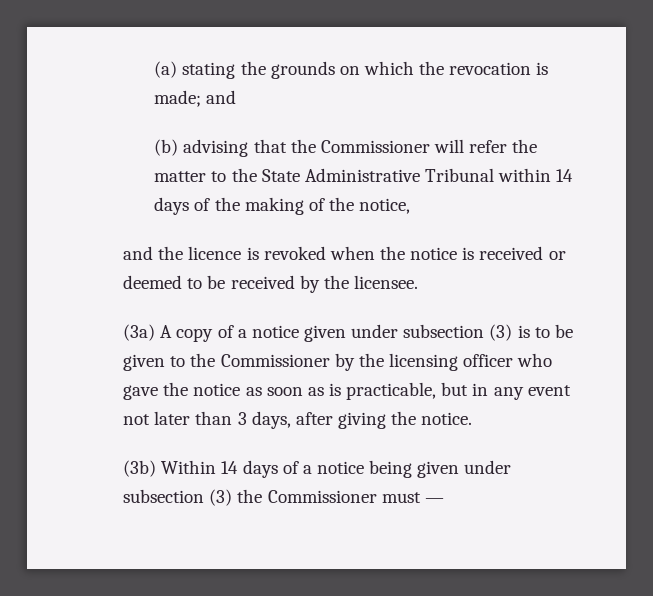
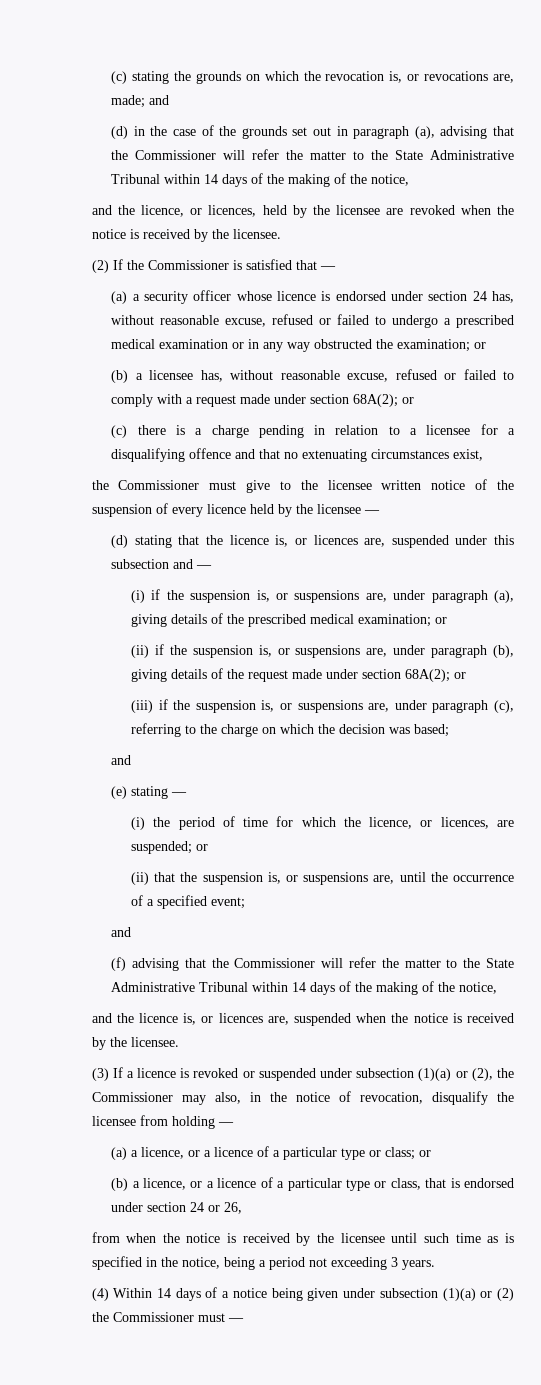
- (a) stating the grounds on which the revocation is made; and
- (b) advising that the Commissioner will refer the matter to the State Administrative Tribunal within 14 days of the making of the notice,
+ (c) stating the grounds on which the revocation is, or revocations are, made; and
+ (d) in the case of the grounds set out in paragraph (a), advising that the Commissioner will refer the matter to the State Administrative Tribunal within 14 days of the making of the notice,
+ and the licence, or licences, held by the licensee are revoked when the notice is received by the licensee.
+ (2) If the Commissioner is satisfied that —
+ (a) a security officer whose licence is endorsed under section 24 has, without reasonable excuse, refused or failed to undergo a prescribed medical examination or in any way obstructed the examination; or
+ (b) a licensee has, without reasonable excuse, refused or failed to comply with a request made under section 68A(2); or
+ (c) there is a charge pending in relation to a licensee for a disqualifying offence and that no extenuating circumstances exist,
+ the Commissioner must give to the licensee written notice of the suspension of every licence held by the licensee —
+ (d) stating that the licence is, or licences are, suspended under this subsection and —
+ (i) if the suspension is, or suspensions are, under paragraph (a), giving details of the prescribed medical examination; or
+ (ii) if the suspension is, or suspensions are, under paragraph (b), giving details of the request made under section 68A(2); or
+ (iii) if the suspension is, or suspensions are, under paragraph (c), referring to the charge on which the decision was based;
+ and
+ (e) stating —
+ (i) the period of time for which the licence, or licences, are suspended; or
+ (ii) that the suspension is, or suspensions are, until the occurrence of a specified event;
+ and
+ (f) advising that the Commissioner will refer the matter to the State Administrative Tribunal within 14 days of the making of the notice,
- and the licence is revoked when the notice is received or deemed to be received by the licensee.
- (3a) A copy of a notice given under subsection (3) is to be given to the Commissioner by the licensing officer who gave the notice as soon as is practicable, but in any event not later than 3 days, after giving the notice.
- (3b) Within 14 days of a notice being given under subsection (3) the Commissioner must —
+ and the licence is, or licences are, suspended when the notice is received by the licensee.
+ (3) If a licence is revoked or suspended under subsection (1)(a) or (2), the Commissioner may also, in the notice of revocation, disqualify the licensee from holding —
+ (a) a licence, or a licence of a particular type or class; or
+ (b) a licence, or a licence of a particular type or class, that is endorsed under section 24 or 26,
+ from when the notice is received by the licensee until such time as is specified in the notice, being a period not exceeding 3 years.
+ (4) Within 14 days of a notice being given under subsection (1)(a) or (2) the Commissioner must —

